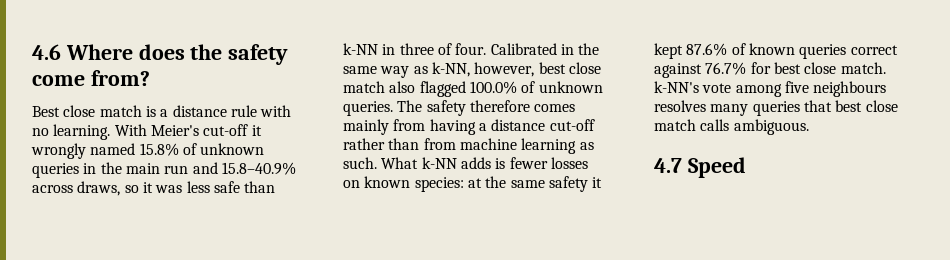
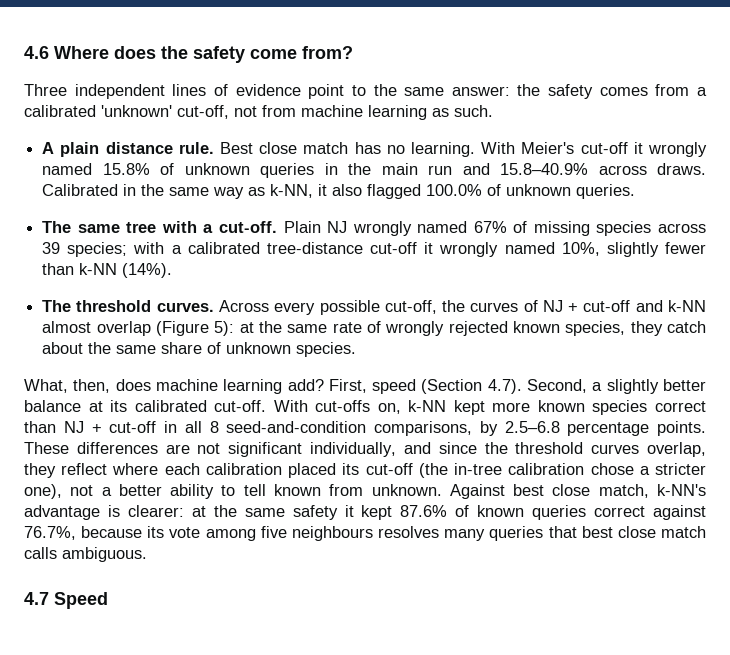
- Best close match is a distance rule with no learning.
+ Three independent lines of evidence point to the same answer: the safety comes from a calibrated 'unknown' cut-off, not from machine learning as such.
+ A plain distance rule. Best close match has no learning.
- With Meier's cut-off it wrongly named 15.8% of unknown queries in the main run and 15.8–40.9% across draws, so it was less safe than k-NN in three of four.
+ With Meier's cut-off it wrongly named 15.8% of unknown queries in the main run and 15.8–40.9% across draws.
- Calibrated in the same way as k-NN, however, best close match also flagged 100.0% of unknown queries. The safety therefore comes mainly from having a distance cut-off rather than from machine learning as such. What k-NN adds is fewer losses on known species: at the same safety it kept 87.6% of known queries correct against 76.7% for best close match. k-NN's vote among five neighbours resolves many queries that best close match calls ambiguous.
+ Calibrated in the same way as k-NN, it also flagged 100.0% of unknown queries.
+ The same tree with a cut-off. Plain NJ wrongly named 67% of missing species across 39 species; with a calibrated tree-distance cut-off it wrongly named 10%, slightly fewer than k-NN (14%).
+ The threshold curves. Across every possible cut-off, the curves of NJ + cut-off and k-NN almost overlap (Figure 5): at the same rate of wrongly rejected known species, they catch about the same share of unknown species.
+ What, then, does machine learning add? First, speed (Section 4.7). Second, a slightly better balance at its calibrated cut-off. With cut-offs on, k-NN kept more known species correct than NJ + cut-off in all 8 seed-and-condition comparisons, by 2.5–6.8 percentage points. These differences are not significant individually, and since the threshold curves overlap, they reflect where each calibration placed its cut-off (the in-tree calibration chose a stricter one), not a better ability to tell known from unknown. Against best close match, k-NN's advantage is clearer: at the same safety it kept 87.6% of known queries correct against 76.7%, because its vote among five neighbours resolves many queries that best close match calls ambiguous.

